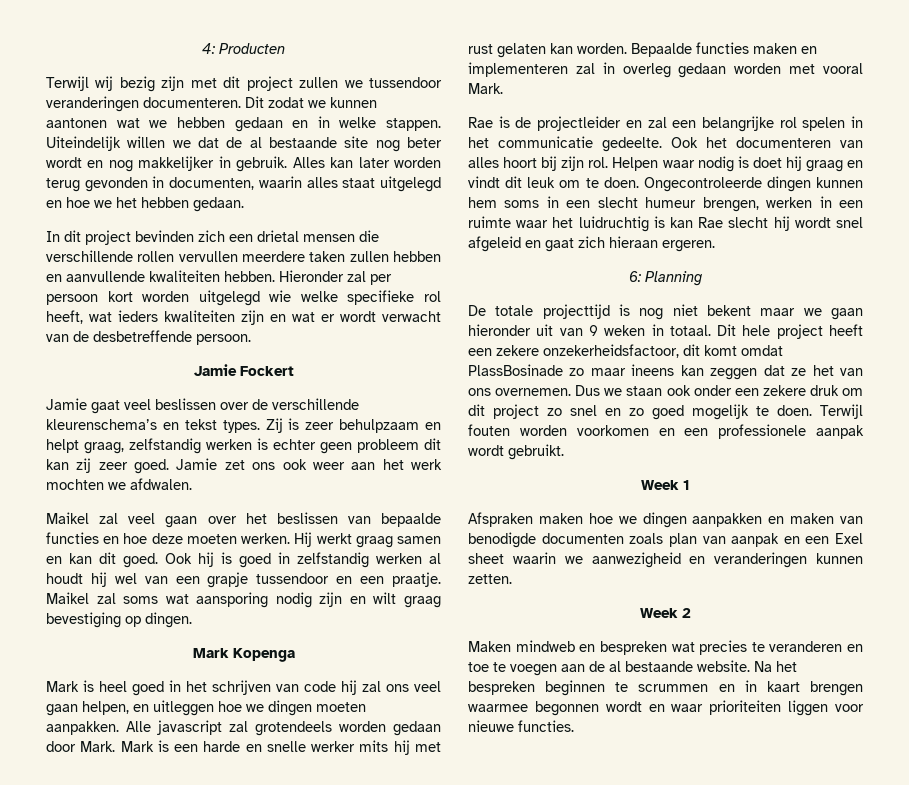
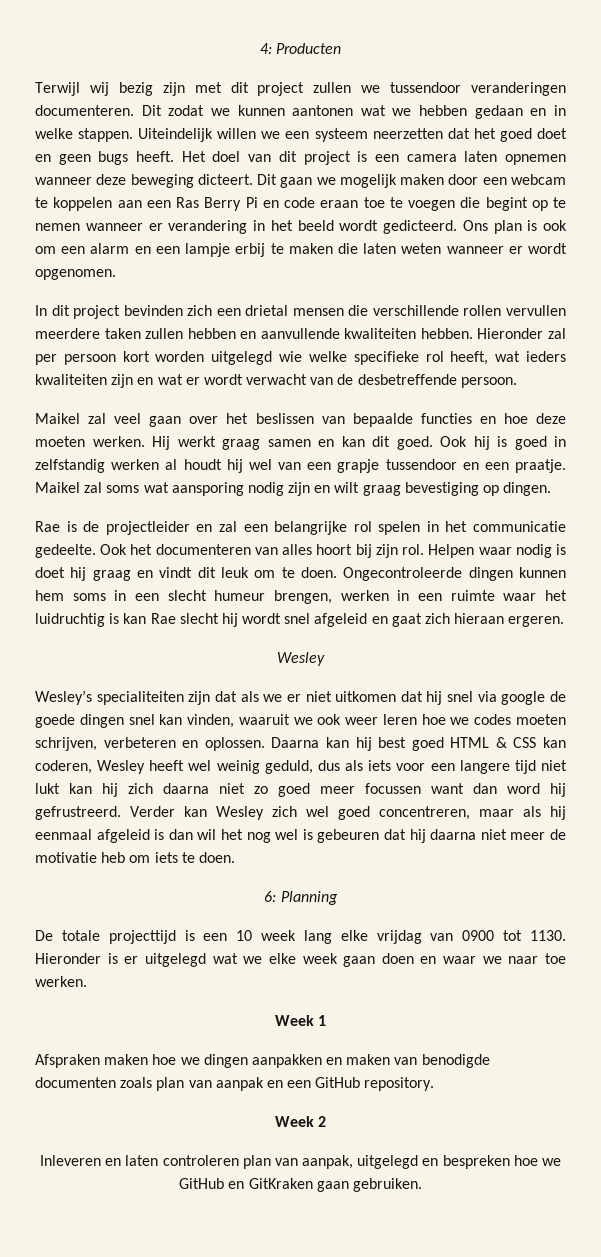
- Uiteindelijk willen we dat de al bestaande site nog beter wordt en nog makkelijker in gebruik. Alles kan later worden terug gevonden in documenten, waarin alles staat uitgelegd en hoe we het hebben gedaan.
+ Uiteindelijk willen we een systeem neerzetten dat het goed doet en geen bugs heeft. Het doel van dit project is een camera laten opnemen wanneer deze beweging dicteert. Dit gaan we mogelijk maken door een webcam te koppelen aan een Ras Berry Pi en code eraan toe te voegen die begint op te nemen wanneer er verandering in het beeld wordt gedicteerd. Ons plan is ook om een alarm en een lampje erbij te maken die laten weten wanneer er wordt opgenomen.
- Jamie Fockert
- Jamie gaat veel beslissen over de verschillende kleurenschema’s en tekst types. Zij is zeer behulpzaam en helpt graag, zelfstandig werken is echter geen probleem dit kan zij zeer goed. Jamie zet ons ook weer aan het werk mochten we afdwalen.
- Mark Kopenga
- Mark is heel goed in het schrijven van code hij zal ons veel gaan helpen, en uitleggen hoe we dingen moeten aanpakken. Alle javascript zal grotendeels worden gedaan door Mark. Mark is een harde en snelle werker mits hij met rust gelaten kan worden. Bepaalde functies maken en implementeren zal in overleg gedaan worden met vooral Mark.
  Ongecontroleerde dingen kunnen hem soms in een slecht humeur brengen, werken in een ruimte waar het luidruchtig is kan Rae slecht hij wordt snel afgeleid en gaat zich hieraan ergeren.
+ Wesley
+ Wesley’s specialiteiten zijn dat als we er niet uitkomen dat hij snel via google de goede dingen snel kan vinden, waaruit we ook weer leren hoe we codes moeten schrijven, verbeteren en oplossen. Daarna kan hij best goed HTML & CSS kan coderen, Wesley heeft wel weinig geduld, dus als iets voor een langere tijd niet lukt kan hij zich daarna niet zo goed meer focussen want dan word hij gefrustreerd. Verder kan Wesley zich wel goed concentreren, maar als hij eenmaal afgeleid is dan wil het nog wel is gebeuren dat hij daarna niet meer de motivatie heb om iets te doen.
- De totale projecttijd is nog niet bekent maar we gaan hieronder uit van 9 weken in totaal. Dit hele project heeft een zekere onzekerheidsfactoor, dit komt omdat PlassBosinade zo maar ineens kan zeggen dat ze het van ons overnemen. Dus we staan ook onder een zekere druk om dit project zo snel en zo goed mogelijk te doen. Terwijl fouten worden voorkomen en een professionele aanpak wordt gebruikt.
+ De totale projecttijd is een 10 week lang elke vrijdag van 0900 tot 1130. Hieronder is er uitgelegd wat we elke week gaan doen en waar we naar toe werken.
- Afspraken maken hoe we dingen aanpakken en maken van benodigde documenten zoals plan van aanpak en een Exel sheet waarin we aanwezigheid en veranderingen kunnen zetten.
+ Afspraken maken hoe we dingen aanpakken en maken van benodigde documenten zoals plan van aanpak en een GitHub repository.
  Week 2
- Maken mindweb en bespreken wat precies te veranderen en toe te voegen aan de al bestaande website. Na het bespreken beginnen te scrummen en in kaart brengen waarmee begonnen wordt en waar prioriteiten liggen voor nieuwe functies.
+ Inleveren en laten controleren plan van aanpak, uitgelegd en bespreken hoe we GitHub en GitKraken gaan gebruiken.

